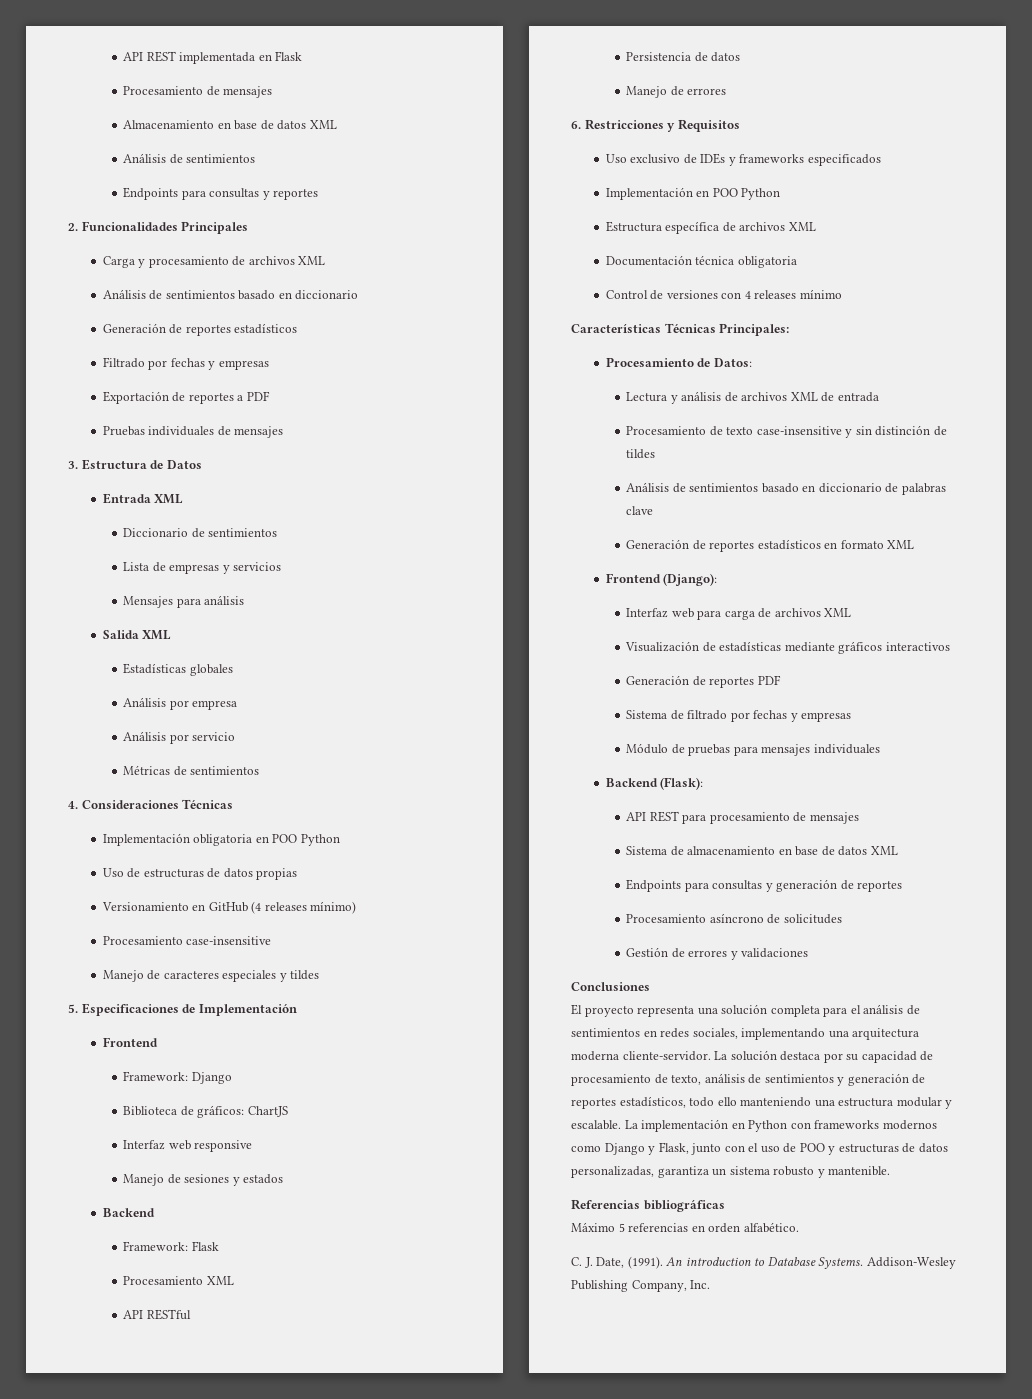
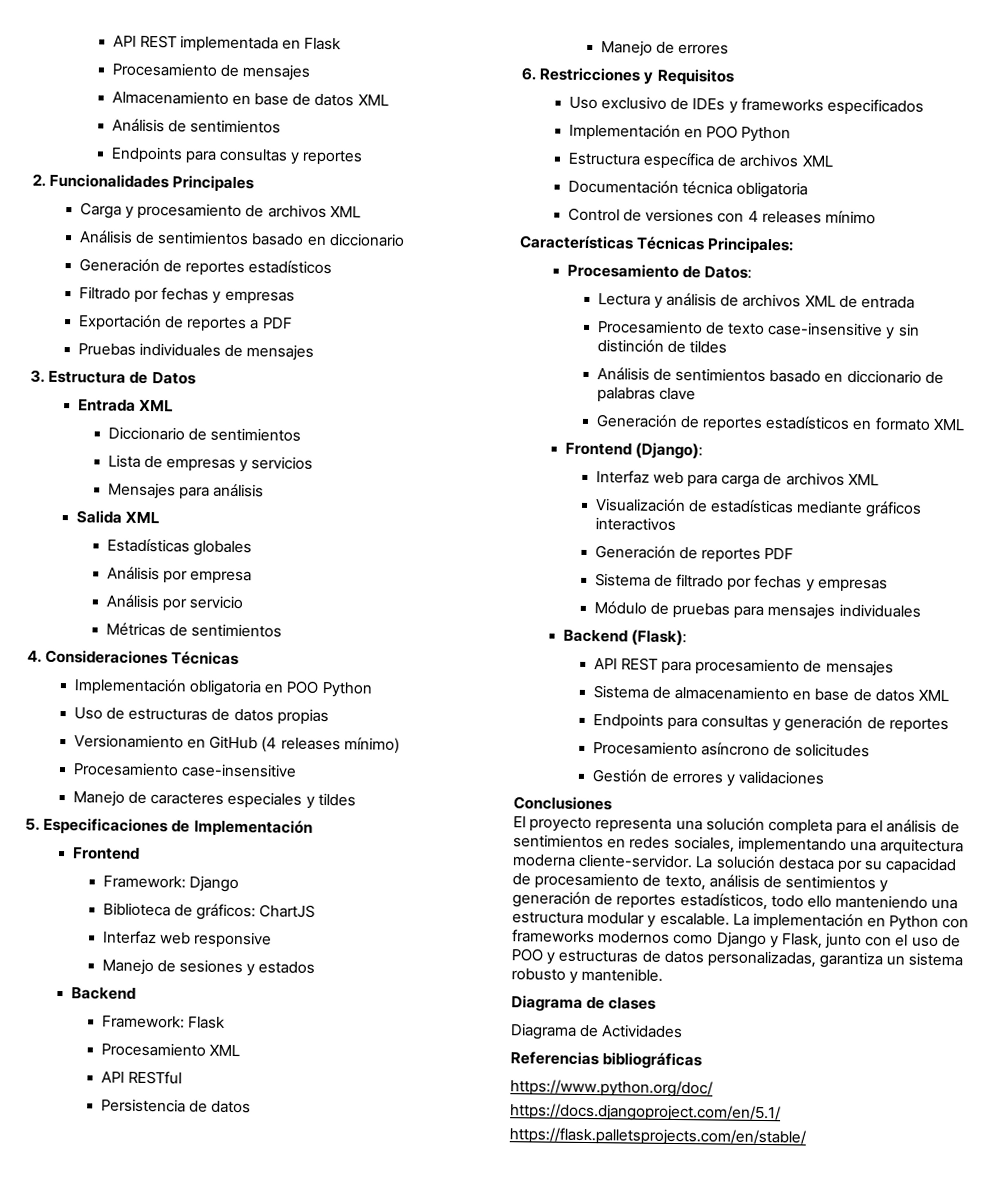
+ Diagrama de clases
+ Diagrama de Actividades
  Referencias bibliográficas
- Máximo 5 referencias en orden alfabético.
- C. J. Date, (1991). An introduction to Database Systems. Addison-Wesley Publishing Company, Inc.
+ https://www.python.org/doc/
+ https://docs.djangoproject.com/en/5.1/
+ https://flask.palletsprojects.com/en/stable/

